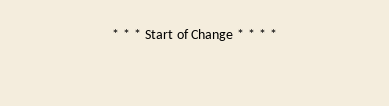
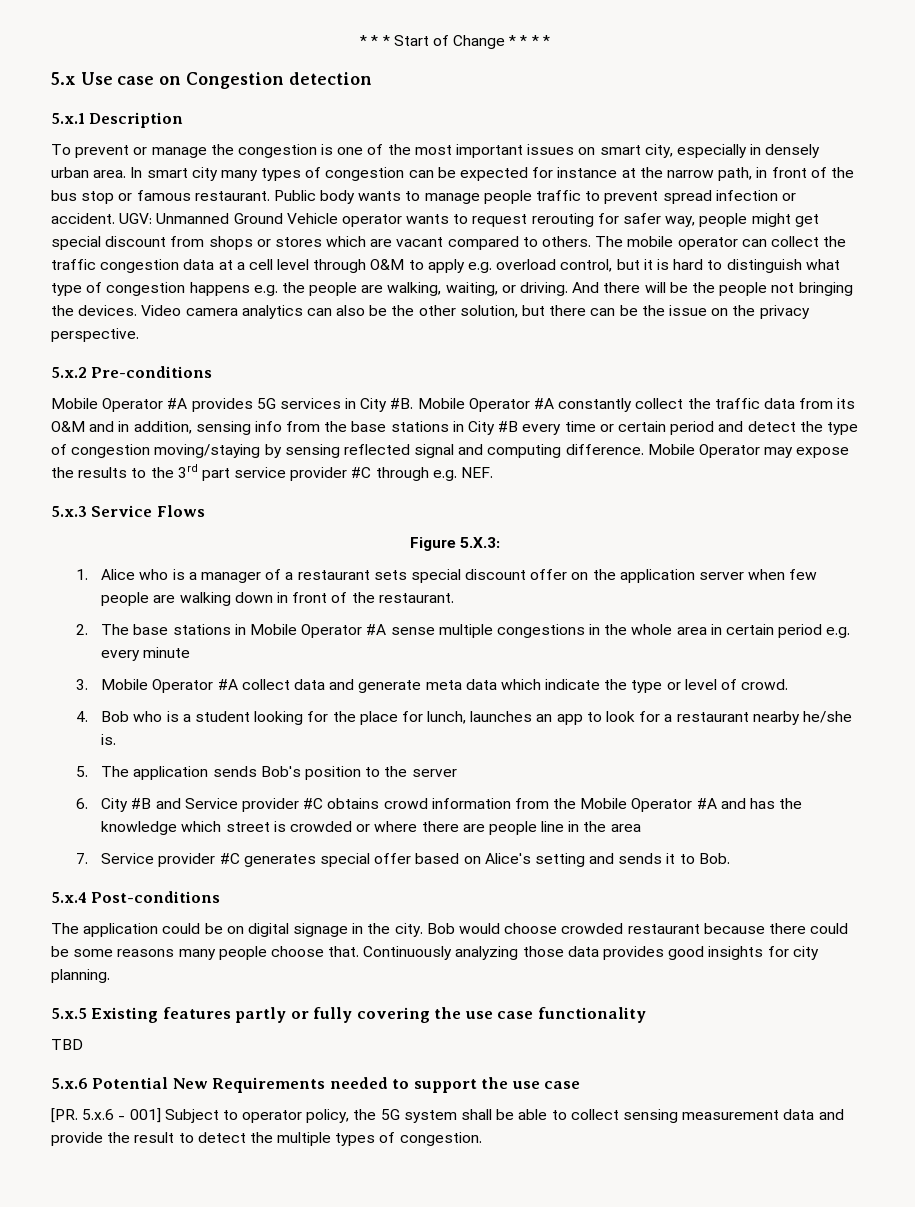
+ 5.x Use case on Congestion detection
+ 5.x.1 Description
+ To prevent or manage the congestion is one of the most important issues on smart city, especially in densely urban area. In smart city many types of congestion can be expected for instance at the narrow path, in front of the bus stop or famous restaurant. Public body wants to manage people traffic to prevent spread infection or accident. UGV: Unmanned Ground Vehicle operator wants to request rerouting for safer way, people might get special discount from shops or stores which are vacant compared to others. The mobile operator can collect the traffic congestion data at a cell level through O&M to apply e.g. overload control, but it is hard to distinguish what type of congestion happens e.g. the people are walking, waiting, or driving. And there will be the people not bringing the devices. Video camera analytics can also be the other solution, but there can be the issue on the privacy perspective.
+ 5.x.2 Pre-conditions
+ Mobile Operator #A provides 5G services in City #B. Mobile Operator #A constantly collect the traffic data from its O&M and in addition, sensing info from the base stations in City #B every time or certain period and detect the type of congestion moving/staying by sensing reflected signal and computing difference. Mobile Operator may expose the results to the 3rd part service provider #C through e.g. NEF.
+ 5.x.3 Service Flows
+ Figure 5.X.3:
+ 1. Alice who is a manager of a restaurant sets special discount offer on the application server when few people are walking down in front of the restaurant.
+ 2. The base stations in Mobile Operator #A sense multiple congestions in the whole area in certain period e.g. every minute
+ 3. Mobile Operator #A collect data and generate meta data which indicate the type or level of crowd.
+ 4. Bob who is a student looking for the place for lunch, launches an app to look for a restaurant nearby he/she is.
+ 5. The application sends Bob's position to the server
+ 6. City #B and Service provider #C obtains crowd information from the Mobile Operator #A and has the knowledge which street is crowded or where there are people line in the area
+ 7. Service provider #C generates special offer based on Alice's setting and sends it to Bob.
+ 5.x.4 Post-conditions
+ The application could be on digital signage in the city. Bob would choose crowded restaurant because there could be some reasons many people choose that. Continuously analyzing those data provides good insights for city planning.
+ 5.x.5 Existing features partly or fully covering the use case functionality
+ TBD
+ 5.x.6 Potential New Requirements needed to support the use case
+ [PR. 5.x.6 - 001] Subject to operator policy, the 5G system shall be able to collect sensing measurement data and provide the result to detect the multiple types of congestion.

